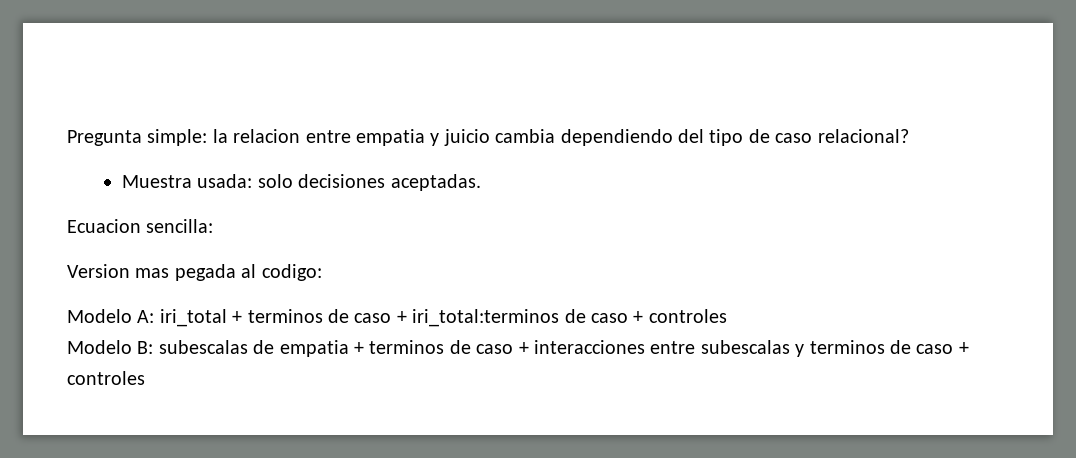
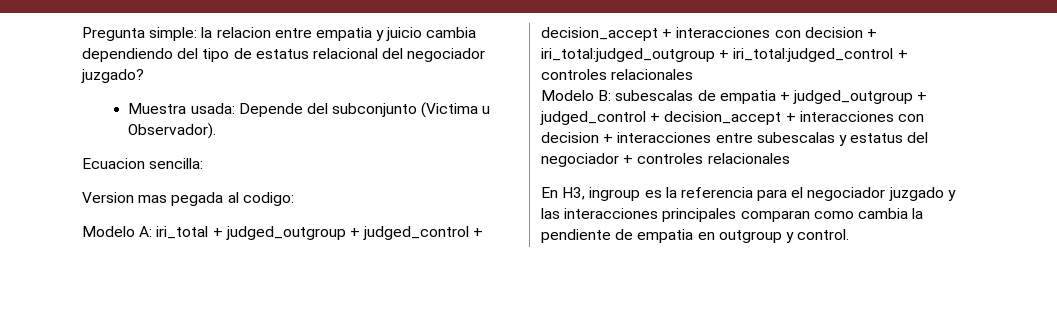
- Pregunta simple: la relacion entre empatia y juicio cambia dependiendo del tipo de caso relacional?
- Muestra usada: solo decisiones aceptadas.
+ Pregunta simple: la relacion entre empatia y juicio cambia dependiendo del tipo de estatus relacional del negociador juzgado?
+ Muestra usada: Depende del subconjunto (Victima u Observador).
- Modelo A: iri_total + terminos de caso + iri_total:terminos de caso + controles
+ Modelo A: iri_total + judged_outgroup + judged_control + decision_accept + interacciones con decision + iri_total:judged_outgroup + iri_total:judged_control + controles relacionales
- Modelo B: subescalas de empatia + terminos de caso + interacciones entre subescalas y terminos de caso + controles
+ Modelo B: subescalas de empatia + judged_outgroup + judged_control + decision_accept + interacciones con decision + interacciones entre subescalas y estatus del negociador + controles relacionales
+ En H3, ingroup es la referencia para el negociador juzgado y las interacciones principales comparan como cambia la pendiente de empatia en outgroup y control.

